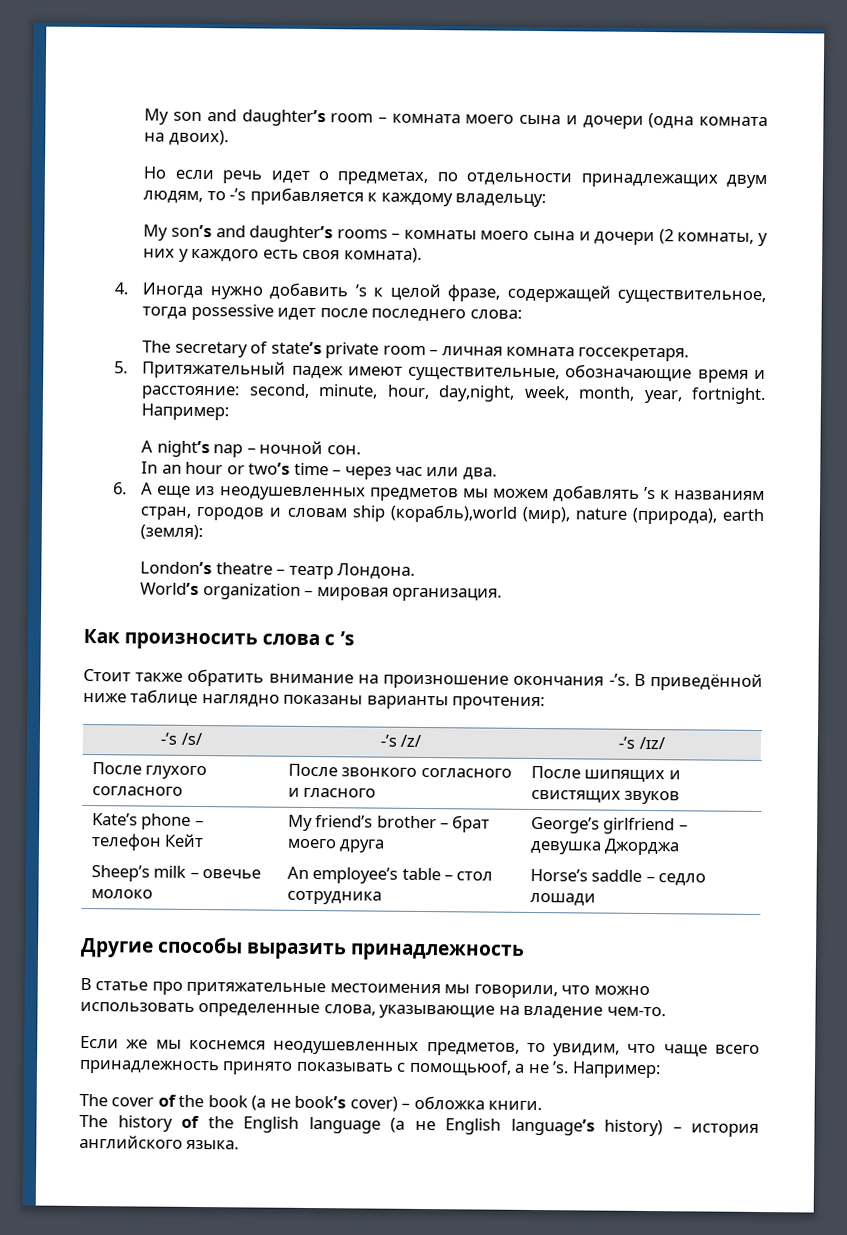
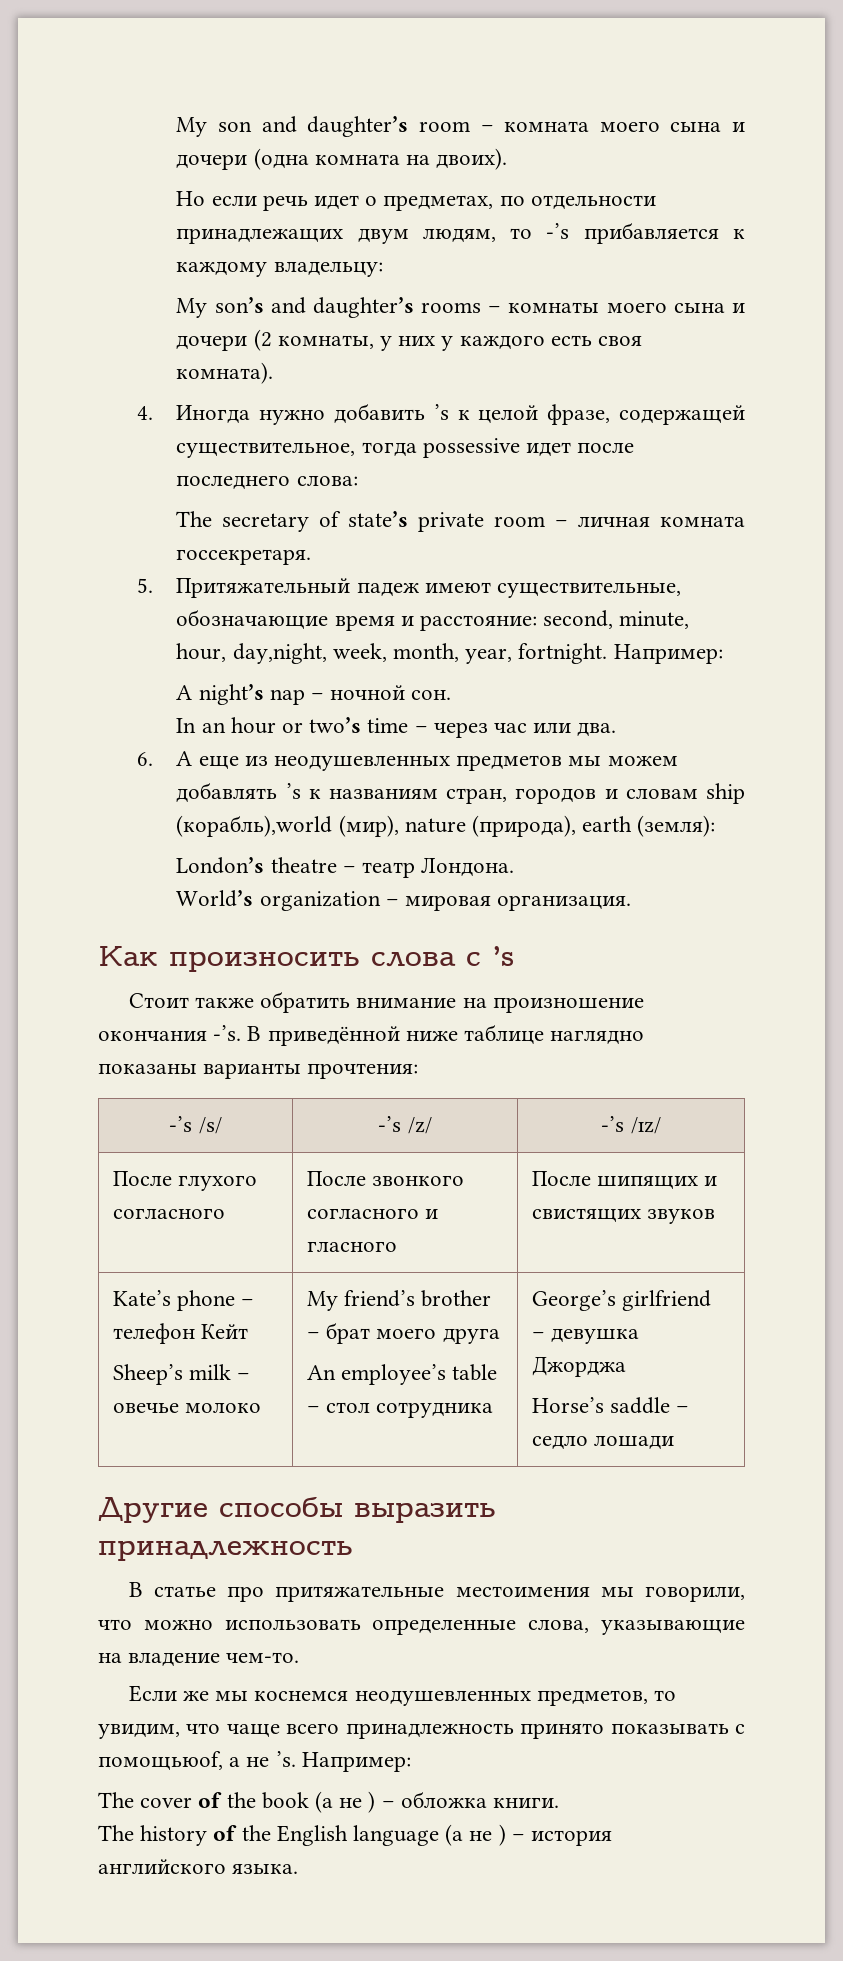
- The cover of the book (а не book’s cover) – обложка книги.
+ The cover of the book (а не ) – обложка книги.
- The history of the English language (а не English language’s history) – история английского языка.
+ The history of the English language (а не ) – история английского языка.

